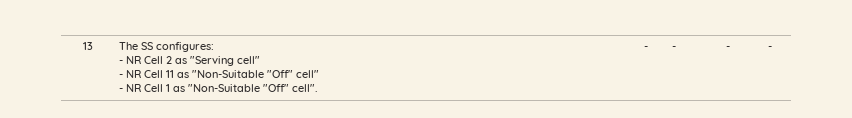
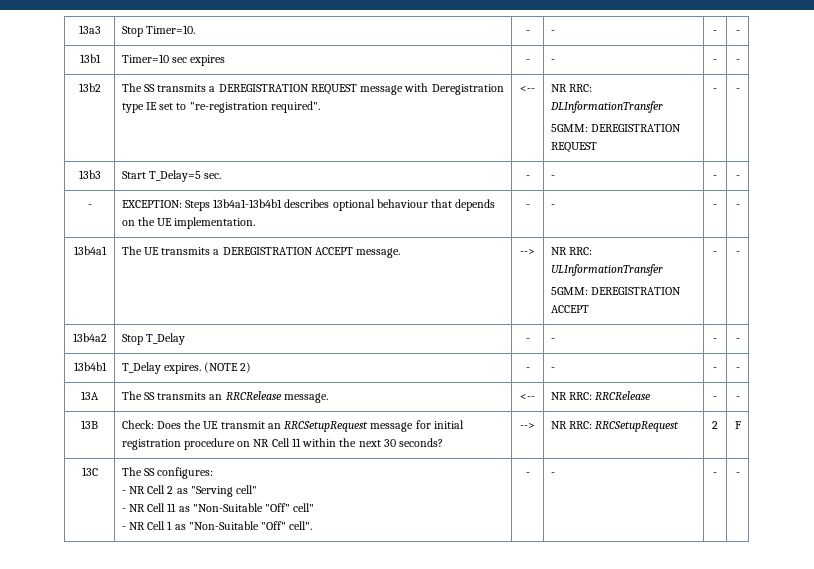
- 13 | The SS configures:
+ 13a3 | Stop Timer=10. | - | - | - | -
+ 13b1 | Timer=10 sec expires | - | - | - | -
+ 13b2 | The SS transmits a DEREGISTRATION REQUEST message with Deregistration type IE set to "re-registration required". | <-- | NR RRC: DLInformationTransfer
+ 5GMM: DEREGISTRATION REQUEST | - | -
+ 13b3 | Start T_Delay=5 sec. | - | - | - | -
+ - | EXCEPTION: Steps 13b4a1-13b4b1 describes optional behaviour that depends on the UE implementation. | - | - | - | -
+ 13b4a1 | The UE transmits a DEREGISTRATION ACCEPT message. | --> | NR RRC: ULInformationTransfer
+ 5GMM: DEREGISTRATION ACCEPT | - | -
+ 13b4a2 | Stop T_Delay | - | - | - | -
+ 13b4b1 | T_Delay expires. (NOTE 2) | - | - | - | -
+ 13A | The SS transmits an RRCRelease message. | <-- | NR RRC: RRCRelease | - | -
+ 13B | Check: Does the UE transmit an RRCSetupRequest message for initial registration procedure on NR Cell 11 within the next 30 seconds? | --> | NR RRC: RRCSetupRequest | 2 | F
+ 13C | The SS configures:

